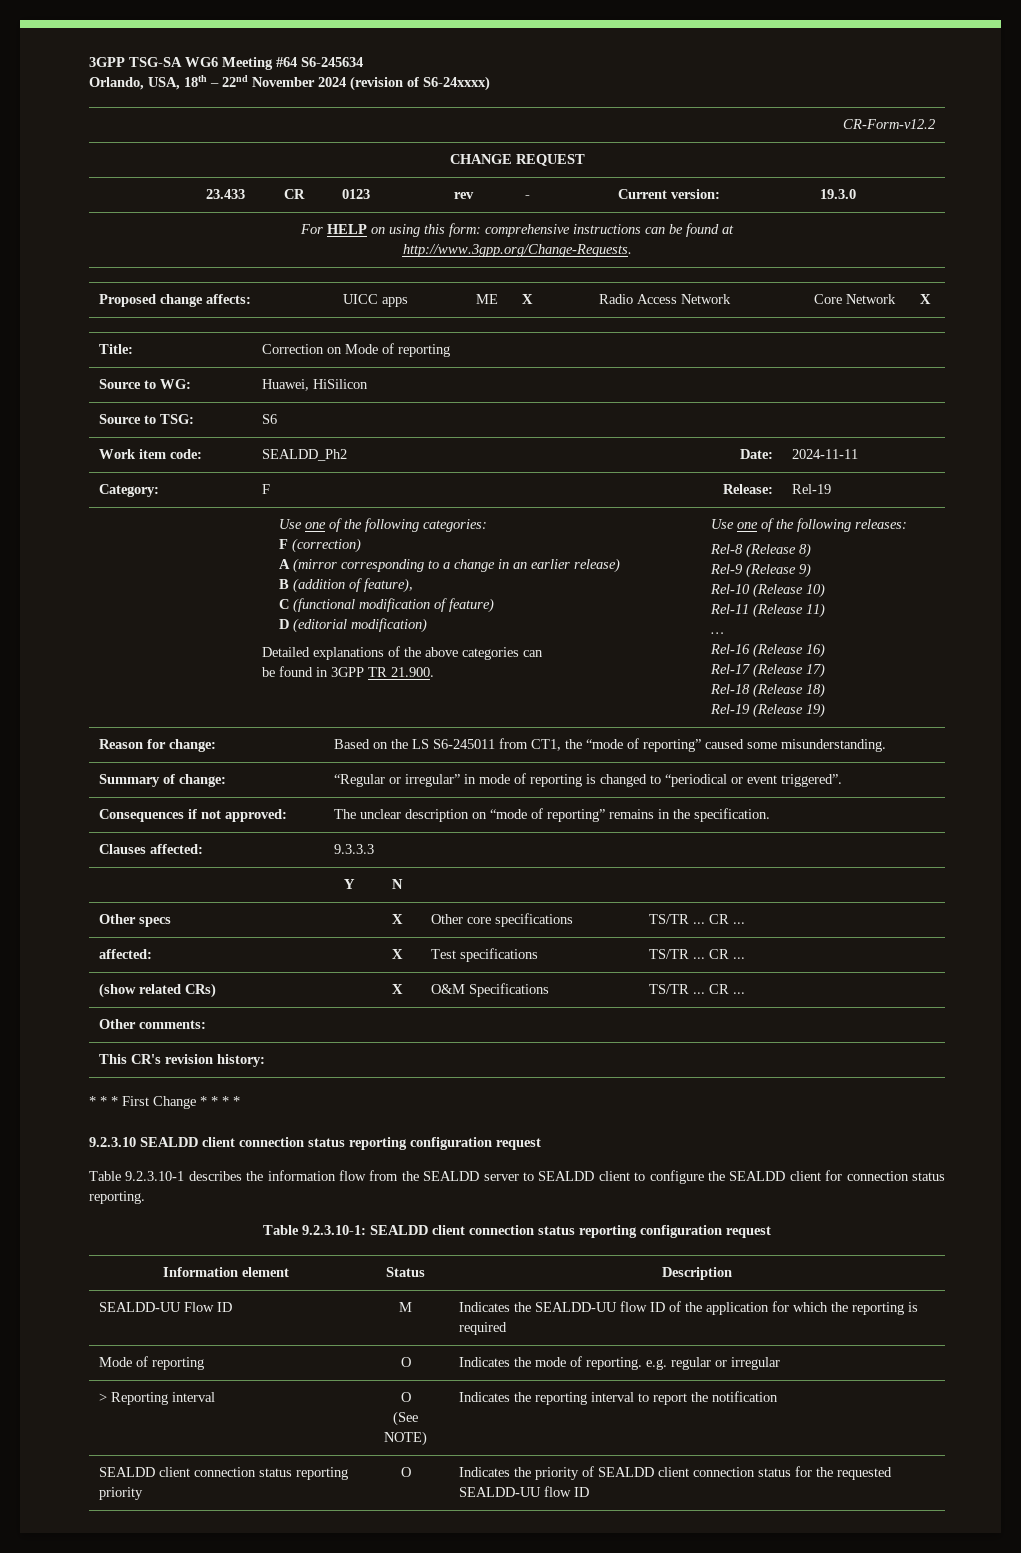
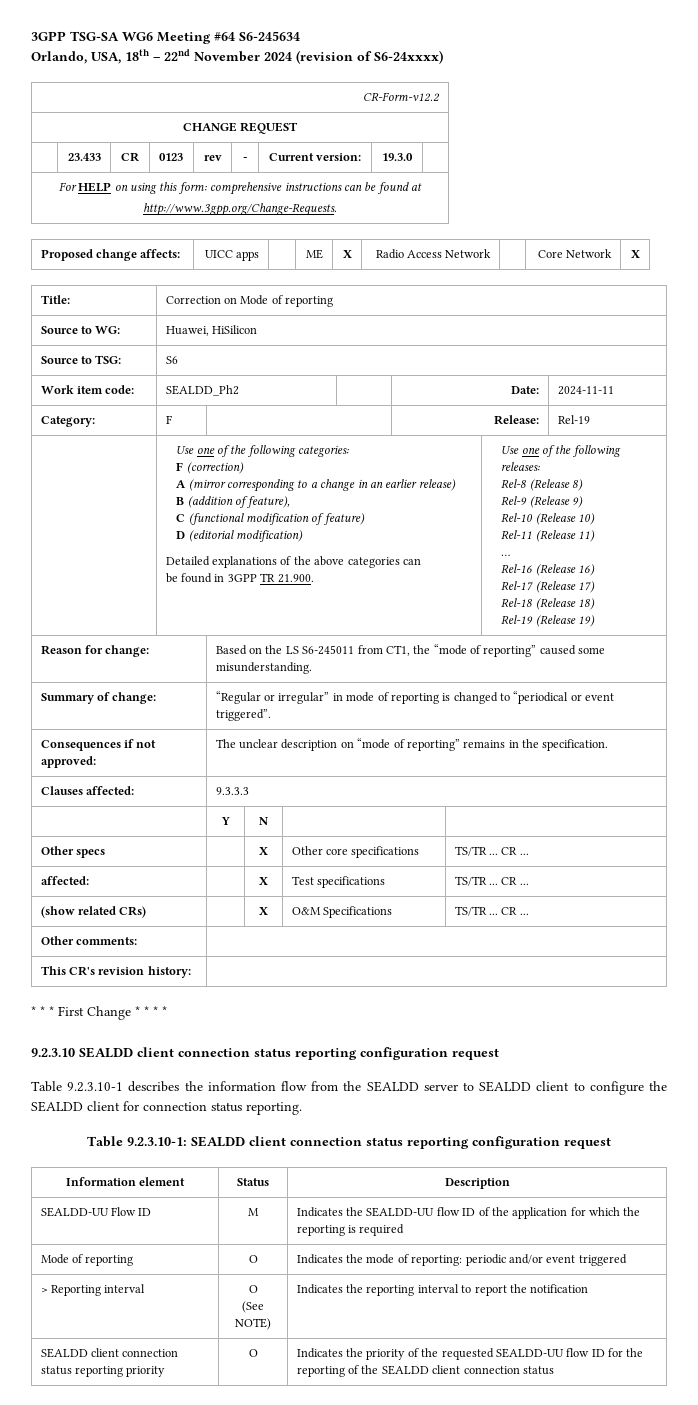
- Mode of reporting | O | Indicates the mode of reporting. e.g. regular or irregular
+ Mode of reporting | O | Indicates the mode of reporting: periodic and/or event triggered
- SEALDD client connection status reporting priority | O | Indicates the priority of SEALDD client connection status for the requested SEALDD-UU flow ID
+ SEALDD client connection status reporting priority | O | Indicates the priority of the requested SEALDD-UU flow ID for the reporting of the SEALDD client connection status

